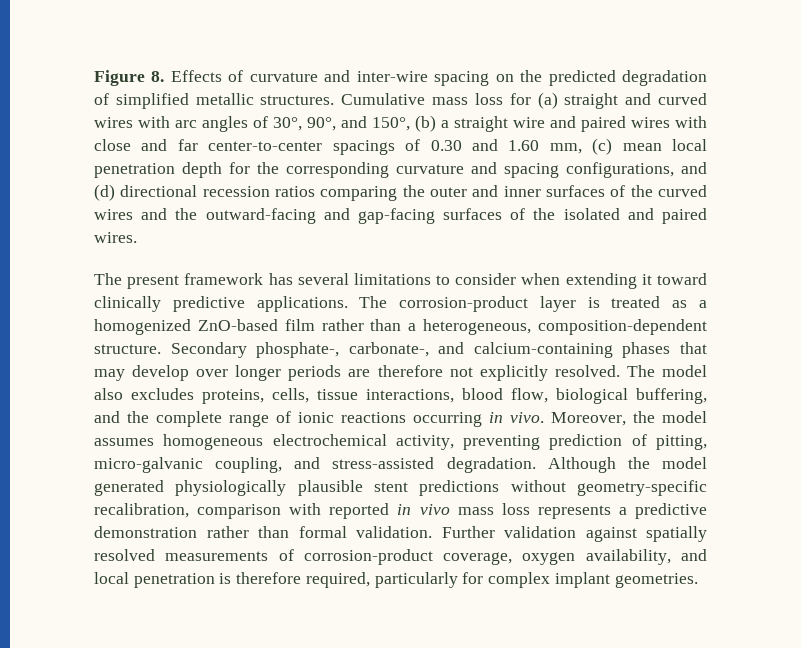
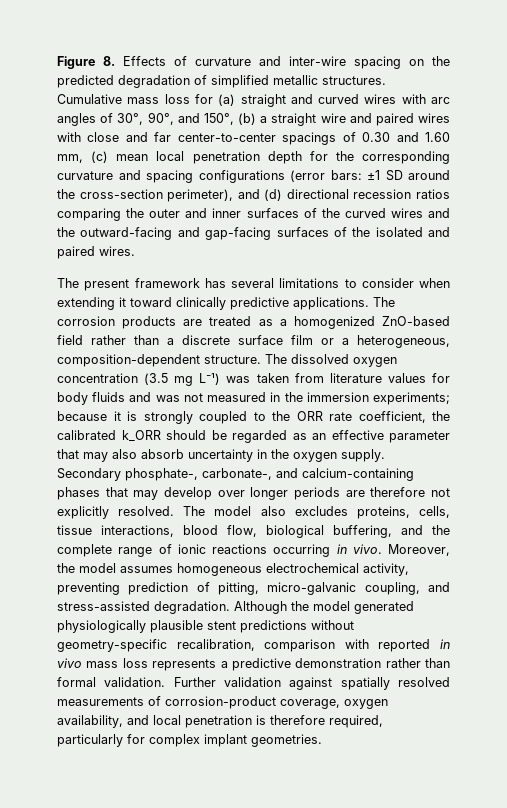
- Cumulative mass loss for (a) straight and curved wires with arc angles of 30°, 90°, and 150°, (b) a straight wire and paired wires with close and far center-to-center spacings of 0.30 and 1.60 mm, (c) mean local penetration depth for the corresponding curvature and spacing configurations, and (d) directional recession ratios comparing the outer and inner surfaces of the curved wires and the outward-facing and gap-facing surfaces of the isolated and paired wires.
+ Cumulative mass loss for (a) straight and curved wires with arc angles of 30°, 90°, and 150°, (b) a straight wire and paired wires with close and far center-to-center spacings of 0.30 and 1.60 mm, (c) mean local penetration depth for the corresponding curvature and spacing configurations (error bars: ±1 SD around the cross-section perimeter), and (d) directional recession ratios comparing the outer and inner surfaces of the curved wires and the outward-facing and gap-facing surfaces of the isolated and paired wires.
- The corrosion-product layer is treated as a homogenized ZnO-based film rather than a heterogeneous, composition-dependent structure.
+ The corrosion products are treated as a homogenized ZnO-based field rather than a discrete surface film or a heterogeneous, composition-dependent structure. The dissolved oxygen concentration (3.5 mg L⁻¹) was taken from literature values for body fluids and was not measured in the immersion experiments; because it is strongly coupled to the ORR rate coefficient, the calibrated k_ORR should be regarded as an effective parameter that may also absorb uncertainty in the oxygen supply.

